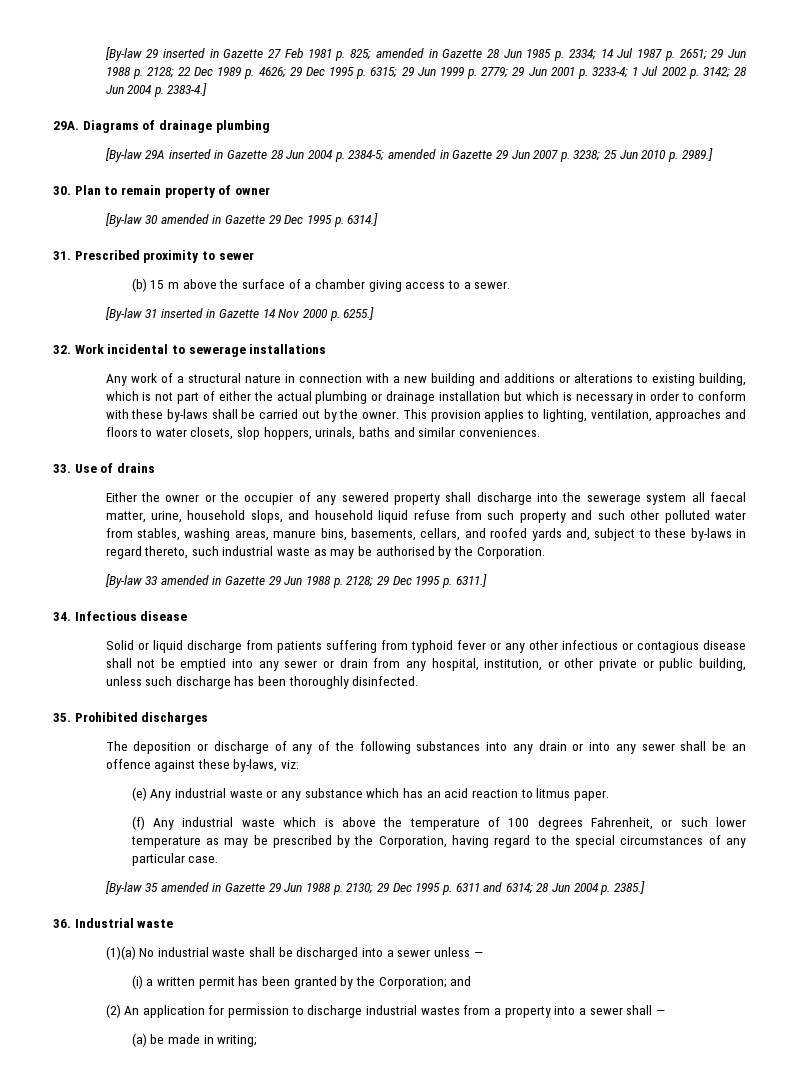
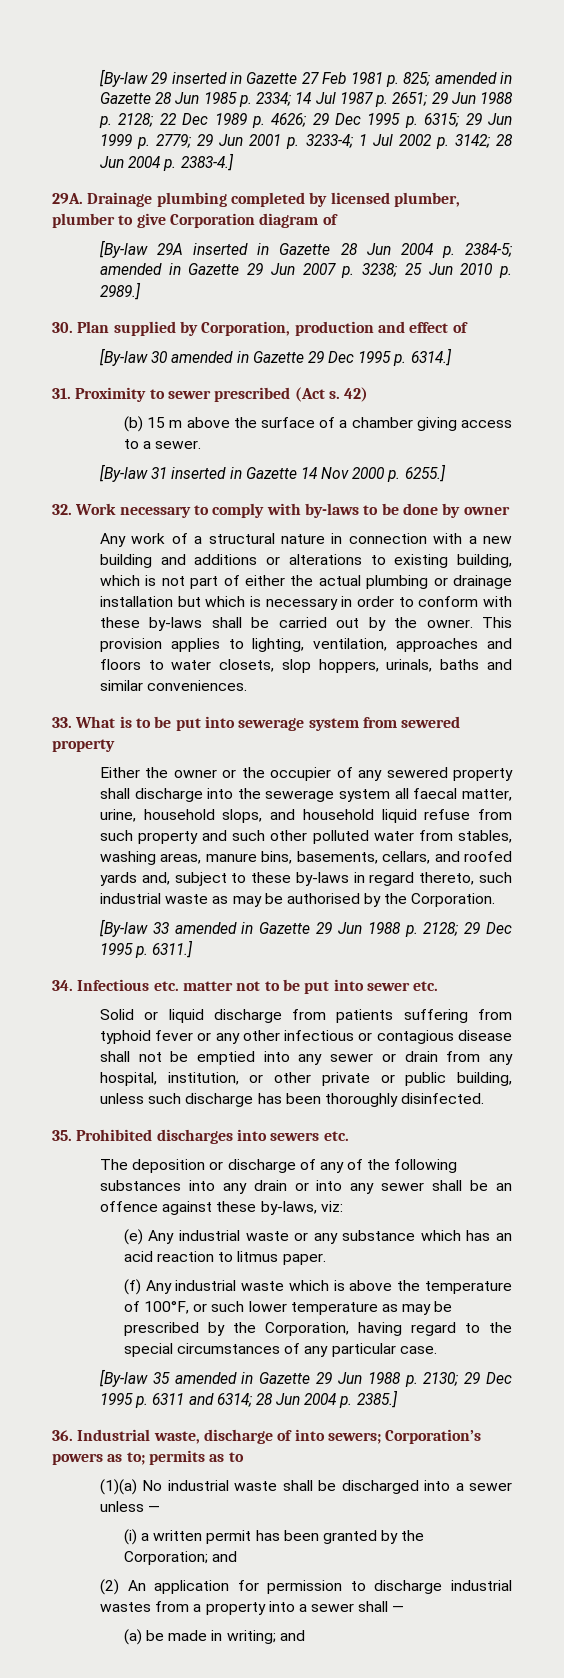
- Diagrams of drainage plumbing
+ Drainage plumbing completed by licensed plumber, plumber to give Corporation diagram of
- 30. Plan to remain property of owner
+ 30. Plan supplied by Corporation, production and effect of
- 31. Prescribed proximity to sewer
+ 31. Proximity to sewer prescribed (Act s. 42)
- 32. Work incidental to sewerage installations
+ 32. Work necessary to comply with by-laws to be done by owner
- 33. Use of drains
+ 33. What is to be put into sewerage system from sewered property
- 34. Infectious disease
+ 34. Infectious etc. matter not to be put into sewer etc.
- 35. Prohibited discharges
+ 35. Prohibited discharges into sewers etc.
- (f) Any industrial waste which is above the temperature of 100 degrees Fahrenheit, or such lower temperature as may be prescribed by the Corporation, having regard to the special circumstances of any particular case.
+ (f) Any industrial waste which is above the temperature of 100°F, or such lower temperature as may be prescribed by the Corporation, having regard to the special circumstances of any particular case.
- 36. Industrial waste
+ 36. Industrial waste, discharge of into sewers; Corporation’s powers as to; permits as to
- (a) be made in writing;
+ (a) be made in writing; and

